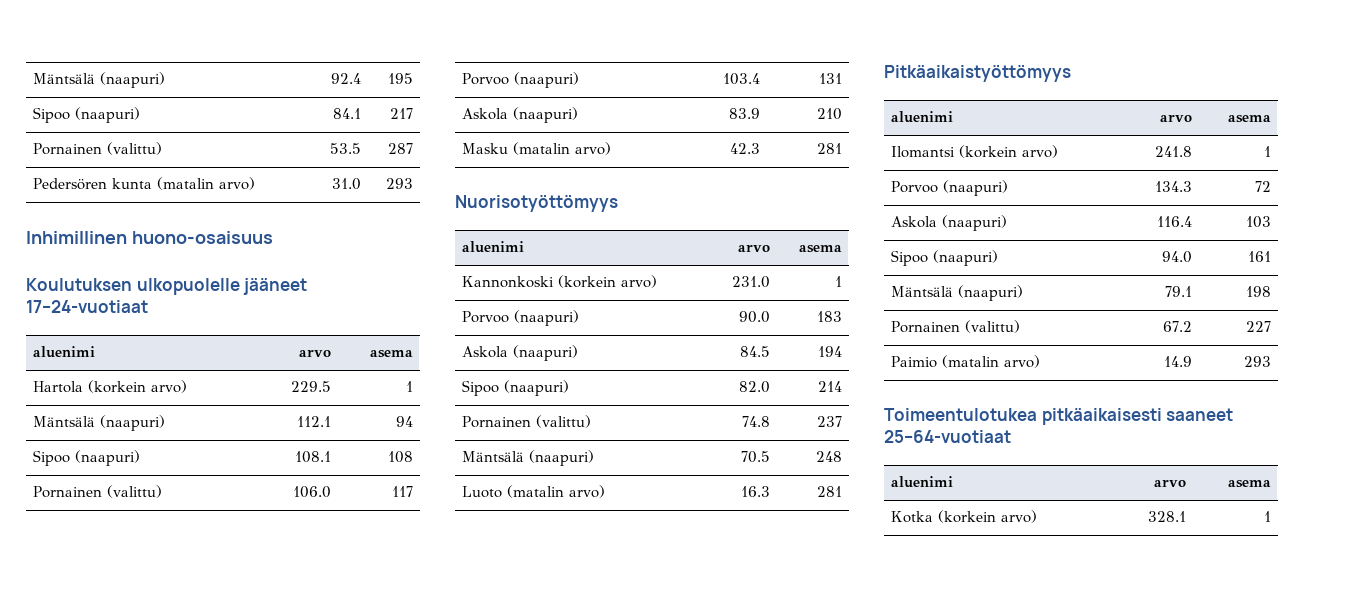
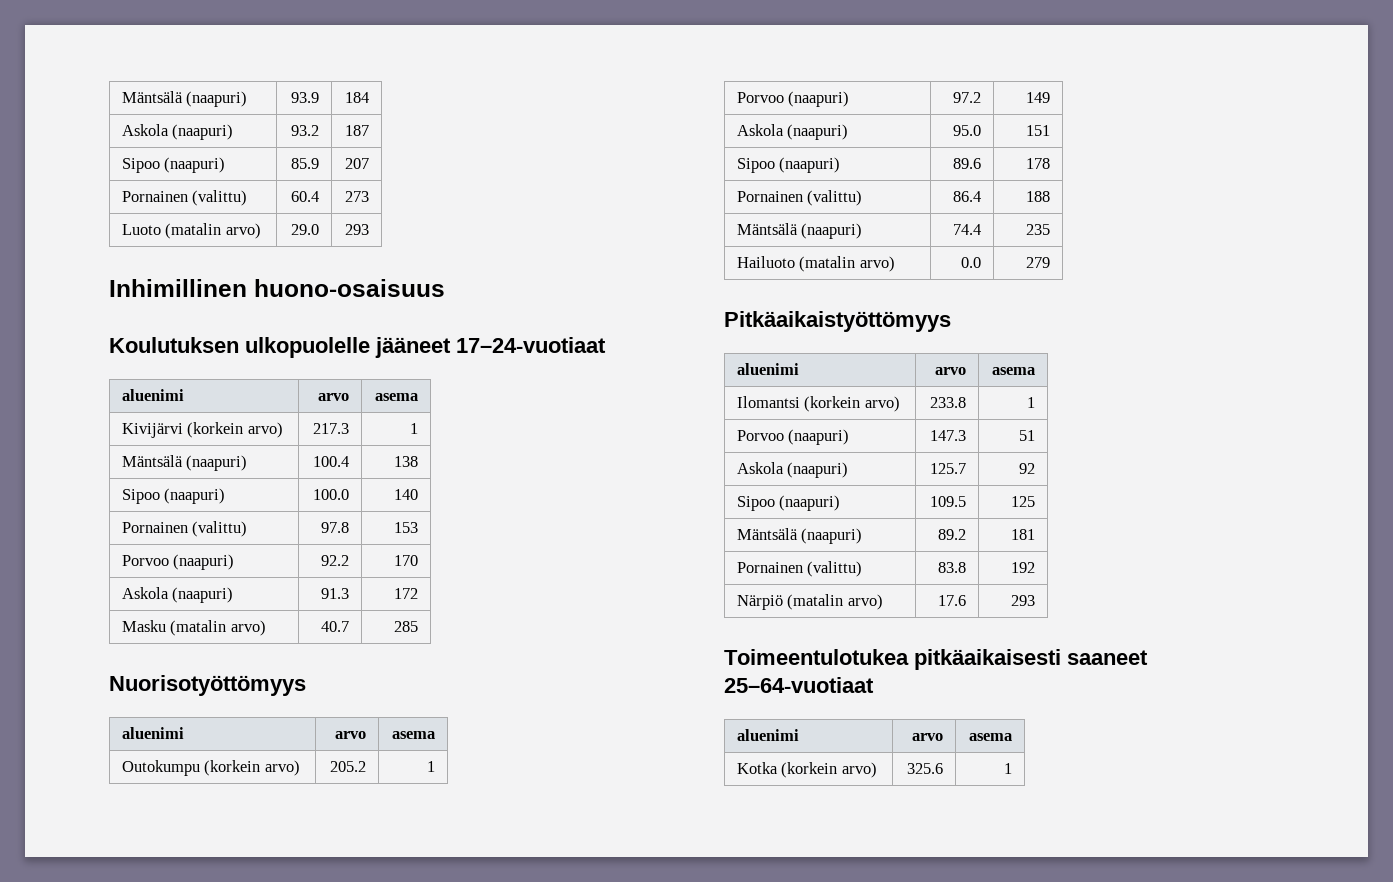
- Mäntsälä (naapuri) | 92.4 | 195
- Sipoo (naapuri) | 84.1 | 217
- Pornainen (valittu) | 53.5 | 287
- Pedersören kunta (matalin arvo) | 31.0 | 293
+ Mäntsälä (naapuri) | 93.9 | 184
+ Askola (naapuri) | 93.2 | 187
+ Sipoo (naapuri) | 85.9 | 207
+ Pornainen (valittu) | 60.4 | 273
+ Luoto (matalin arvo) | 29.0 | 293
- Hartola (korkein arvo) | 229.5 | 1
+ Kivijärvi (korkein arvo) | 217.3 | 1
- Mäntsälä (naapuri) | 112.1 | 94
- Sipoo (naapuri) | 108.1 | 108
- Pornainen (valittu) | 106.0 | 117
- Porvoo (naapuri) | 103.4 | 131
- Askola (naapuri) | 83.9 | 210
+ Mäntsälä (naapuri) | 100.4 | 138
+ Sipoo (naapuri) | 100.0 | 140
+ Pornainen (valittu) | 97.8 | 153
+ Porvoo (naapuri) | 92.2 | 170
+ Askola (naapuri) | 91.3 | 172
- Masku (matalin arvo) | 42.3 | 281
+ Masku (matalin arvo) | 40.7 | 285
- Kannonkoski (korkein arvo) | 231.0 | 1
- Porvoo (naapuri) | 90.0 | 183
- Askola (naapuri) | 84.5 | 194
- Sipoo (naapuri) | 82.0 | 214
- Pornainen (valittu) | 74.8 | 237
- Mäntsälä (naapuri) | 70.5 | 248
- Luoto (matalin arvo) | 16.3 | 281
+ Outokumpu (korkein arvo) | 205.2 | 1
+ Porvoo (naapuri) | 97.2 | 149
+ Askola (naapuri) | 95.0 | 151
+ Sipoo (naapuri) | 89.6 | 178
+ Pornainen (valittu) | 86.4 | 188
+ Mäntsälä (naapuri) | 74.4 | 235
+ Hailuoto (matalin arvo) | 0.0 | 279
- Ilomantsi (korkein arvo) | 241.8 | 1
- Porvoo (naapuri) | 134.3 | 72
- Askola (naapuri) | 116.4 | 103
- Sipoo (naapuri) | 94.0 | 161
- Mäntsälä (naapuri) | 79.1 | 198
- Pornainen (valittu) | 67.2 | 227
- Paimio (matalin arvo) | 14.9 | 293
+ Ilomantsi (korkein arvo) | 233.8 | 1
+ Porvoo (naapuri) | 147.3 | 51
+ Askola (naapuri) | 125.7 | 92
+ Sipoo (naapuri) | 109.5 | 125
+ Mäntsälä (naapuri) | 89.2 | 181
+ Pornainen (valittu) | 83.8 | 192
+ Närpiö (matalin arvo) | 17.6 | 293
- Kotka (korkein arvo) | 328.1 | 1
+ Kotka (korkein arvo) | 325.6 | 1

